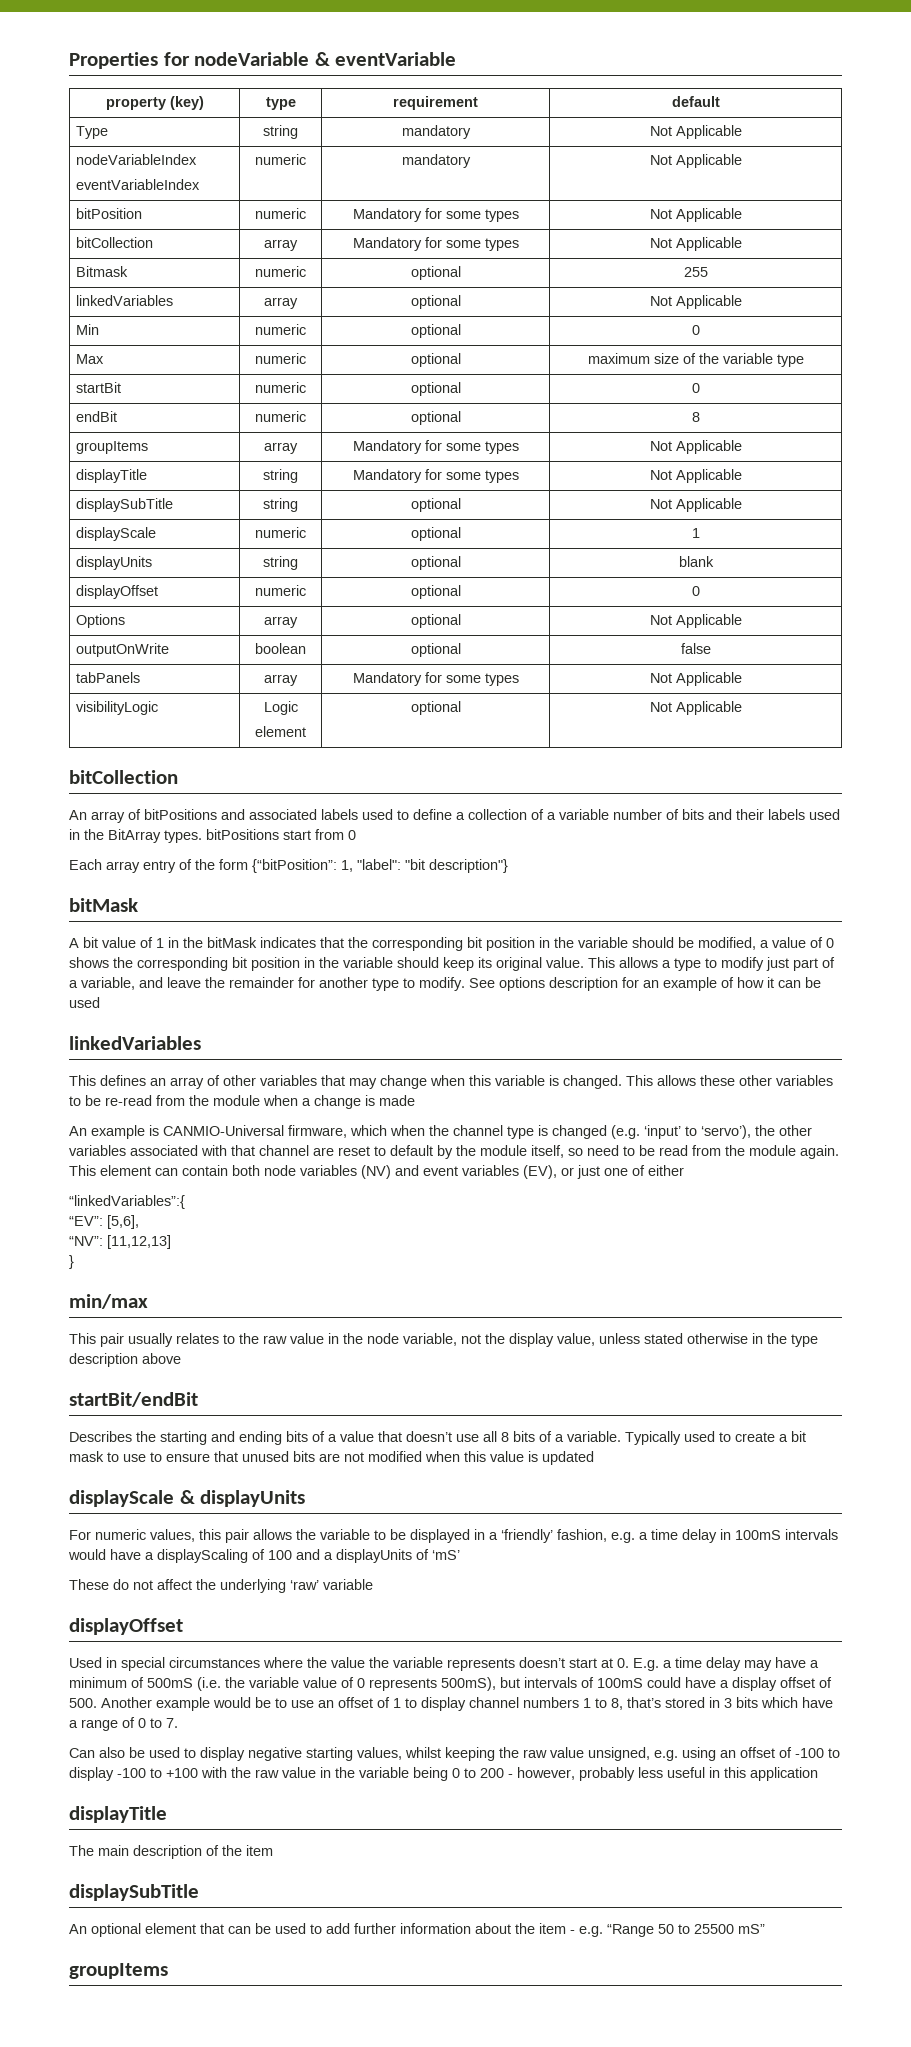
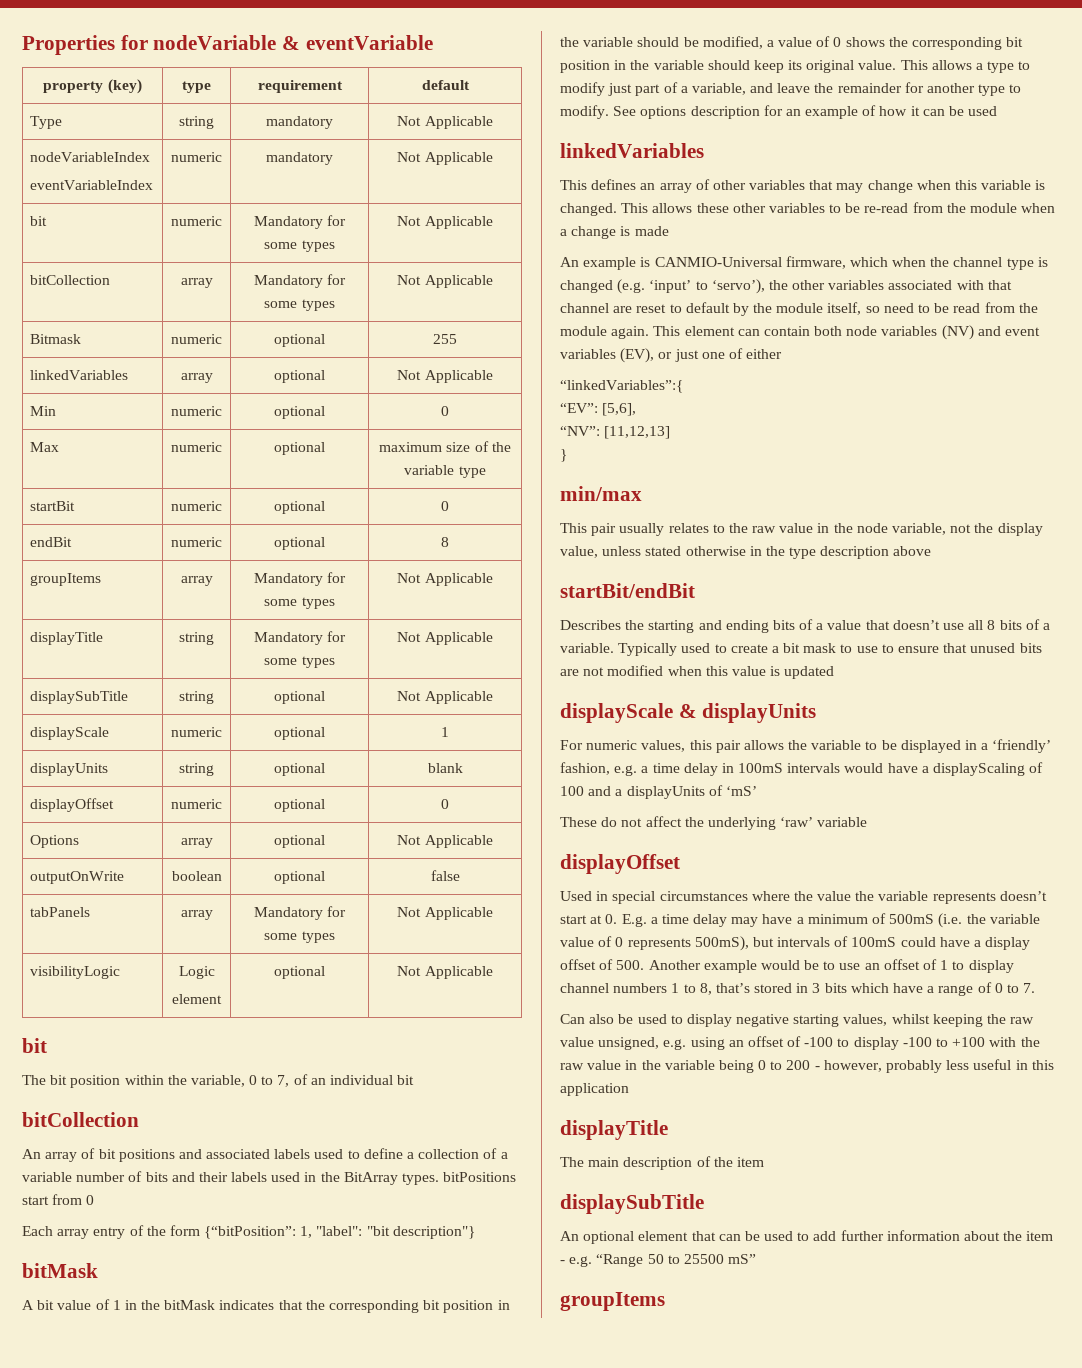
- bitPosition | numeric | Mandatory for some types | Not Applicable
+ bit | numeric | Mandatory for some types | Not Applicable
  visibilityLogic | Logic
  element | optional | Not Applicable
+ bit
+ The bit position within the variable, 0 to 7, of an individual bit
- An array of bitPositions and associated labels used to define a collection of a variable number of bits and their labels used in the BitArray types. bitPositions start from 0
+ An array of bit positions and associated labels used to define a collection of a variable number of bits and their labels used in the BitArray types. bitPositions start from 0

